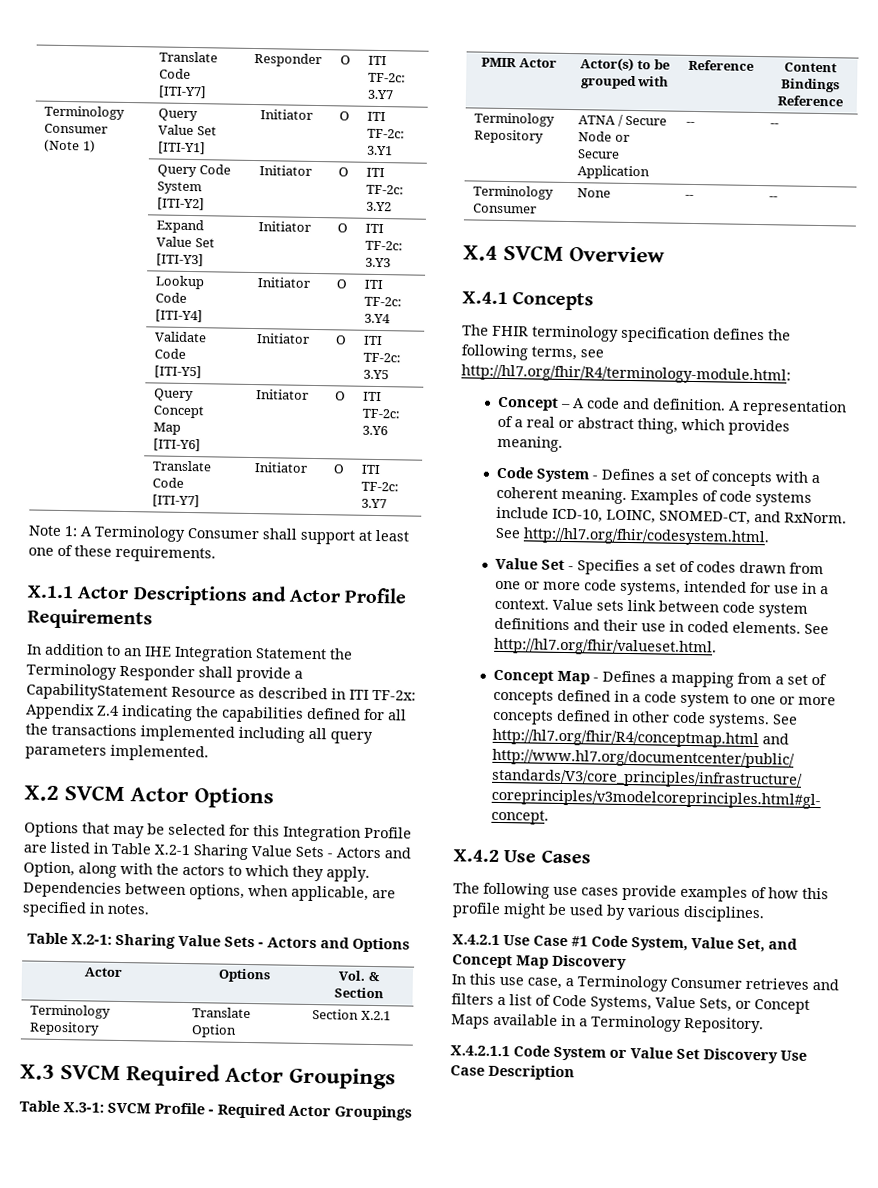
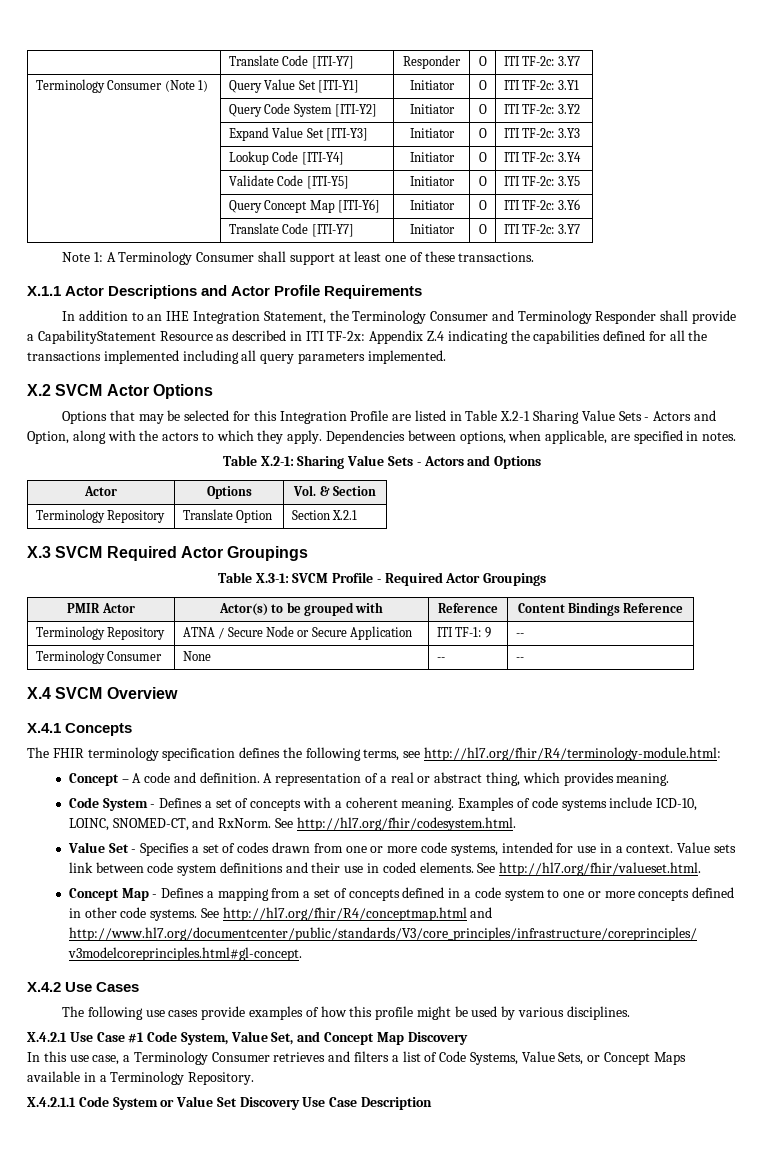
- Note 1: A Terminology Consumer shall support at least one of these requirements.
+ Note 1: A Terminology Consumer shall support at least one of these transactions.
- In addition to an IHE Integration Statement the Terminology Responder shall provide a CapabilityStatement Resource as described in ITI TF-2x: Appendix Z.4 indicating the capabilities defined for all the transactions implemented including all query parameters implemented.
+ In addition to an IHE Integration Statement, the Terminology Consumer and Terminology Responder shall provide a CapabilityStatement Resource as described in ITI TF-2x: Appendix Z.4 indicating the capabilities defined for all the transactions implemented including all query parameters implemented.
- Terminology Repository | ATNA / Secure Node or Secure Application | -- | --
+ Terminology Repository | ATNA / Secure Node or Secure Application | ITI TF-1: 9 | --

